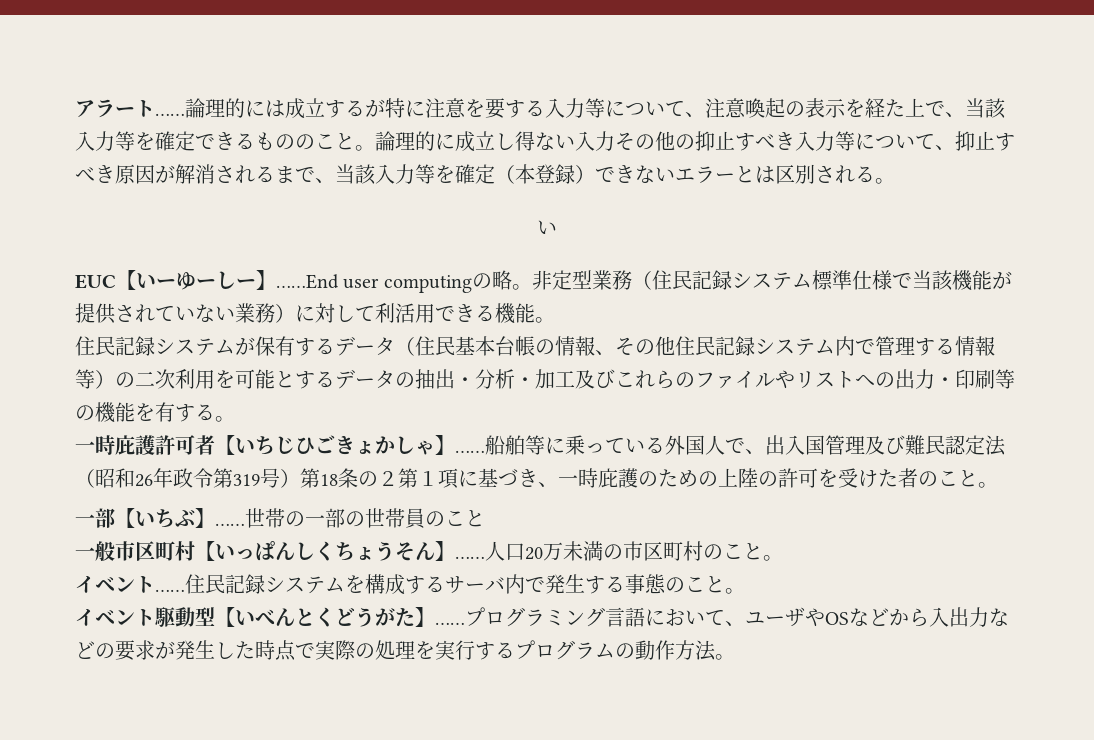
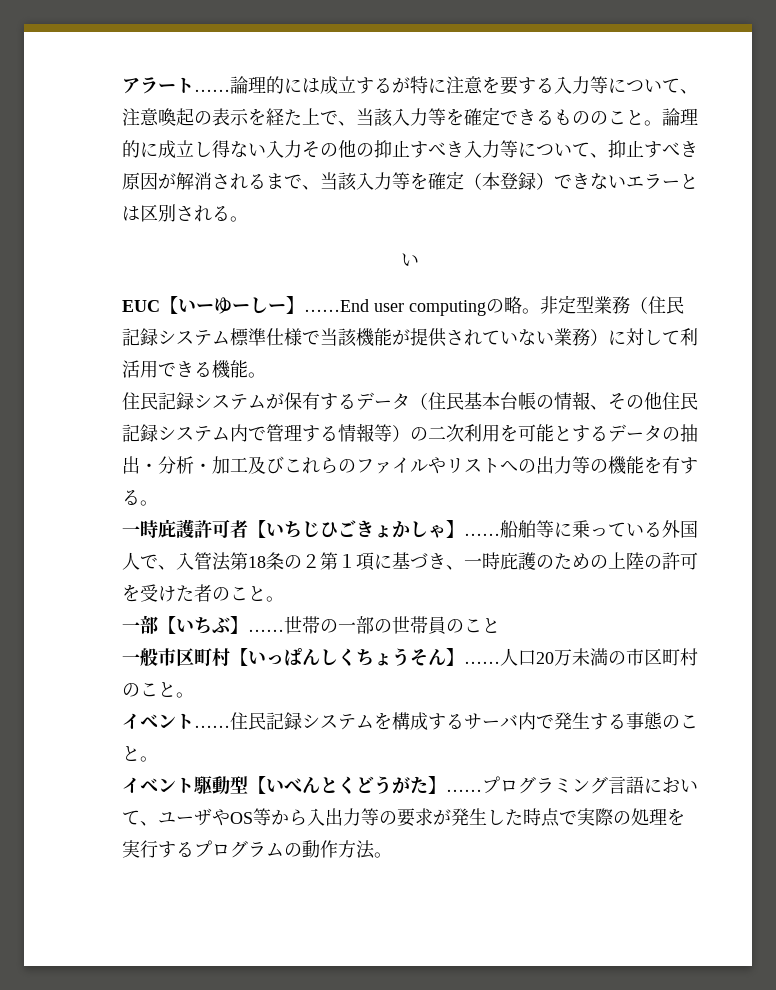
- 住民記録システムが保有するデータ（住民基本台帳の情報、その他住民記録システム内で管理する情報等）の二次利用を可能とするデータの抽出・分析・加工及びこれらのファイルやリストへの出力・印刷等の機能を有する。
+ 住民記録システムが保有するデータ（住民基本台帳の情報、その他住民記録システム内で管理する情報等）の二次利用を可能とするデータの抽出・分析・加工及びこれらのファイルやリストへの出力等の機能を有する。
- 船舶等に乗っている外国人で、出入国管理及び難民認定法（昭和26年政令第319号）第18条の２第１項に基づき、一時庇護のための上陸の許可を受けた者のこと。
+ 船舶等に乗っている外国人で、入管法第18条の２第１項に基づき、一時庇護のための上陸の許可を受けた者のこと。
- プログラミング言語において、ユーザやOSなどから入出力などの要求が発生した時点で実際の処理を実行するプログラムの動作方法。
+ プログラミング言語において、ユーザやOS等から入出力等の要求が発生した時点で実際の処理を実行するプログラムの動作方法。

